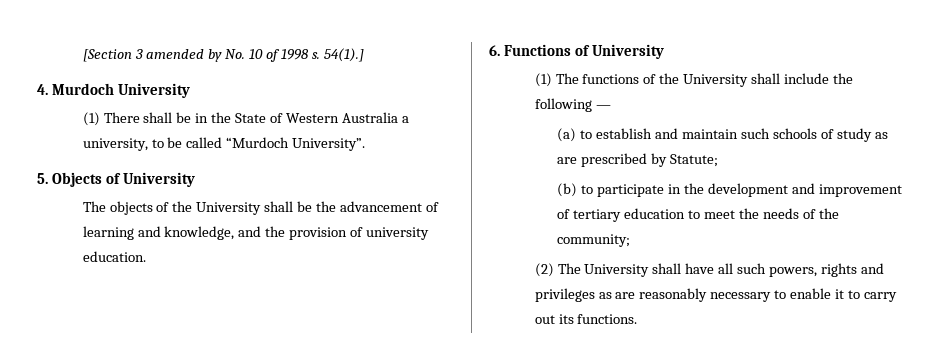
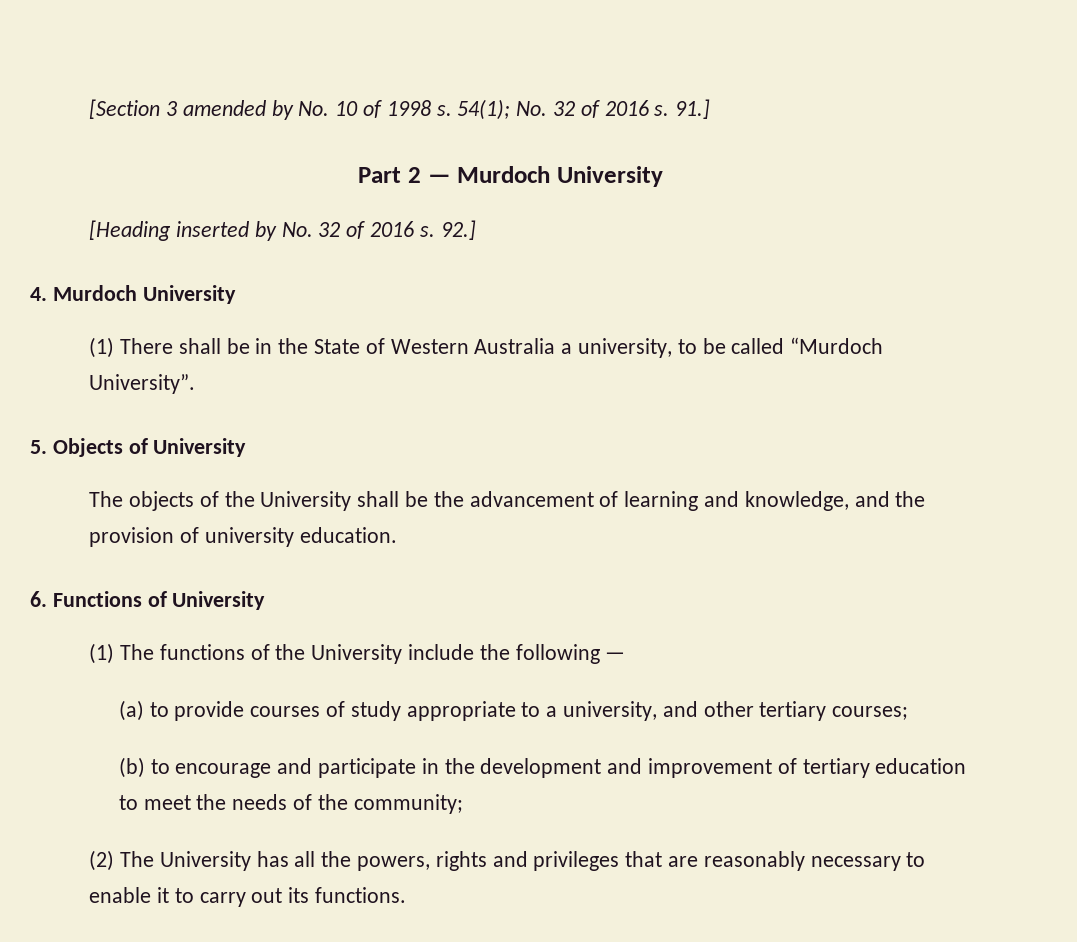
- 54(1).]
+ 54(1); No. 32 of 2016 s. 91.]
+ Part 2 — Murdoch University
+ [Heading inserted by No. 32 of 2016 s. 92.]
- (1) The functions of the University shall include the following —
+ (1) The functions of the University include the following —
- (a) to establish and maintain such schools of study as are prescribed by Statute;
+ (a) to provide courses of study appropriate to a university, and other tertiary courses;
- (b) to participate in the development and improvement of tertiary education to meet the needs of the community;
+ (b) to encourage and participate in the development and improvement of tertiary education to meet the needs of the community;
- (2) The University shall have all such powers, rights and privileges as are reasonably necessary to enable it to carry out its functions.
+ (2) The University has all the powers, rights and privileges that are reasonably necessary to enable it to carry out its functions.

